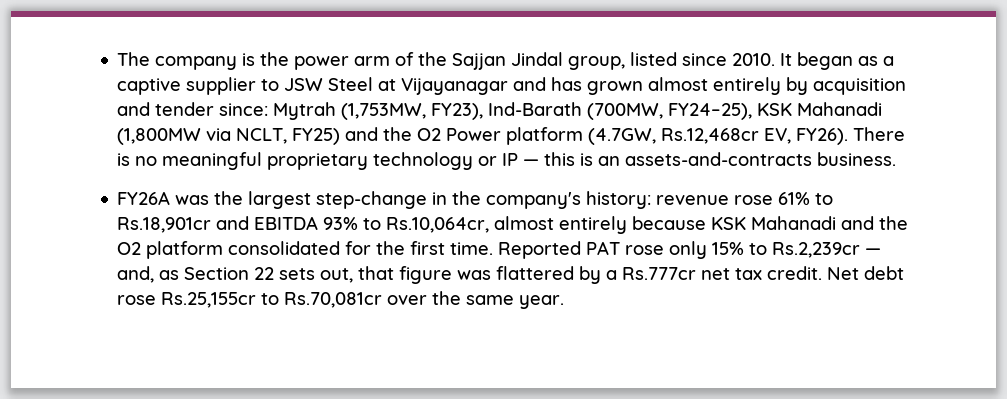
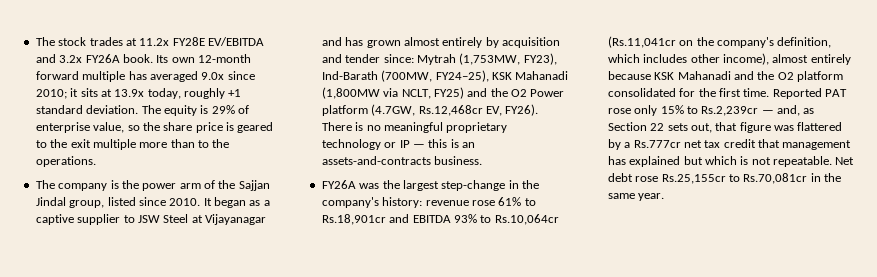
+ The stock trades at 11.2x FY28E EV/EBITDA and 3.2x FY26A book. Its own 12-month forward multiple has averaged 9.0x since 2010; it sits at 13.9x today, roughly +1 standard deviation. The equity is 29% of enterprise value, so the share price is geared to the exit multiple more than to the operations.
- FY26A was the largest step-change in the company's history: revenue rose 61% to Rs.18,901cr and EBITDA 93% to Rs.10,064cr, almost entirely because KSK Mahanadi and the O2 platform consolidated for the first time.
+ FY26A was the largest step-change in the company's history: revenue rose 61% to Rs.18,901cr and EBITDA 93% to Rs.10,064cr (Rs.11,041cr on the company's definition, which includes other income), almost entirely because KSK Mahanadi and the O2 platform consolidated for the first time.
- Reported PAT rose only 15% to Rs.2,239cr — and, as Section 22 sets out, that figure was flattered by a Rs.777cr net tax credit.
+ Reported PAT rose only 15% to Rs.2,239cr — and, as Section 22 sets out, that figure was flattered by a Rs.777cr net tax credit that management has explained but which is not repeatable.
- Net debt rose Rs.25,155cr to Rs.70,081cr over the same year.
+ Net debt rose Rs.25,155cr to Rs.70,081cr in the same year.

